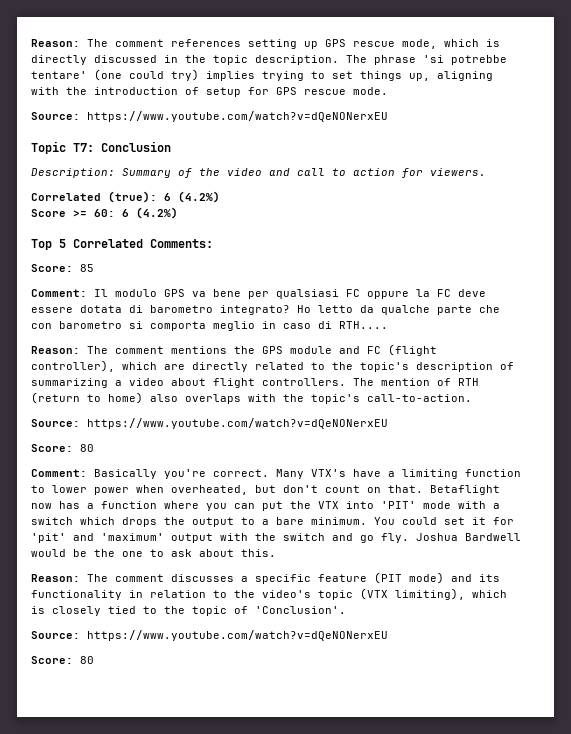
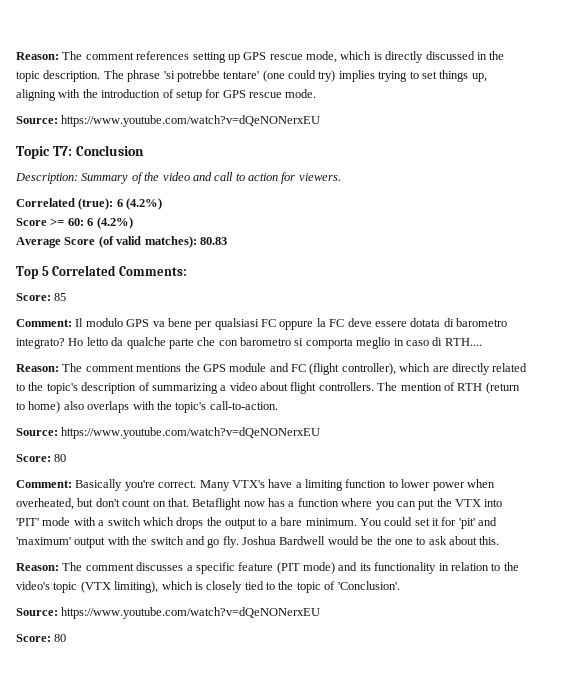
+ Average Score (of valid matches): 80.83

